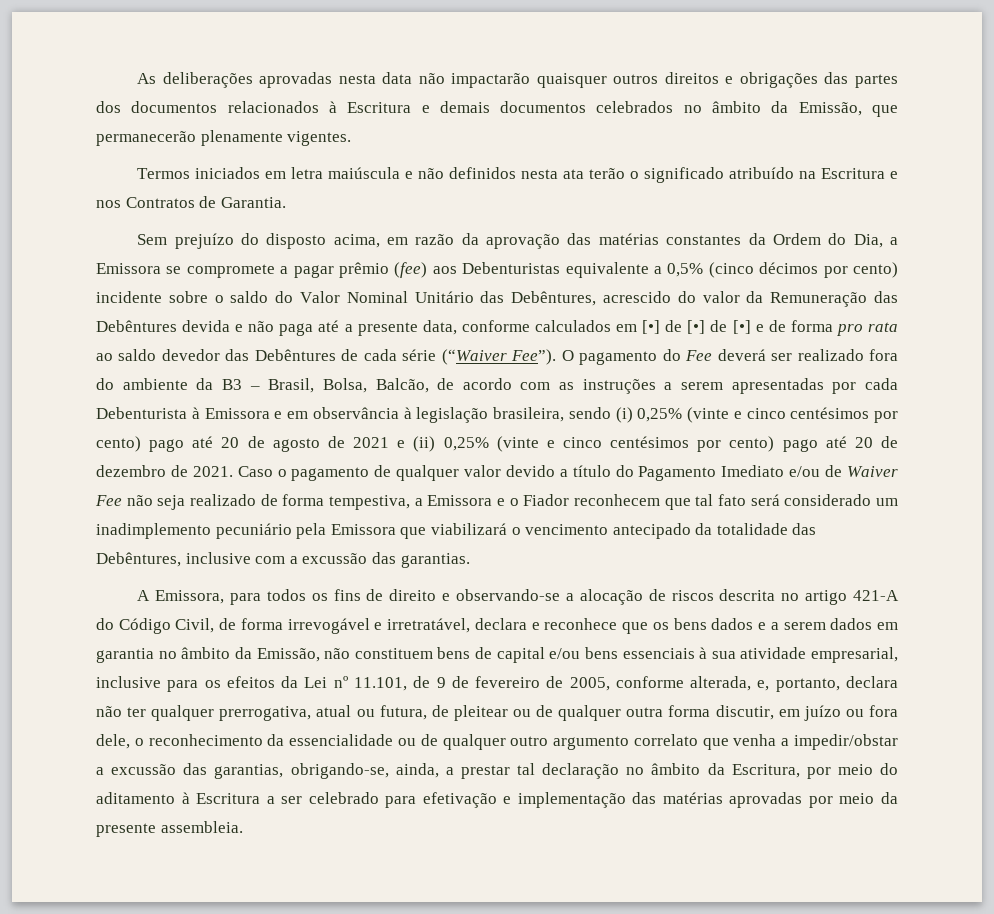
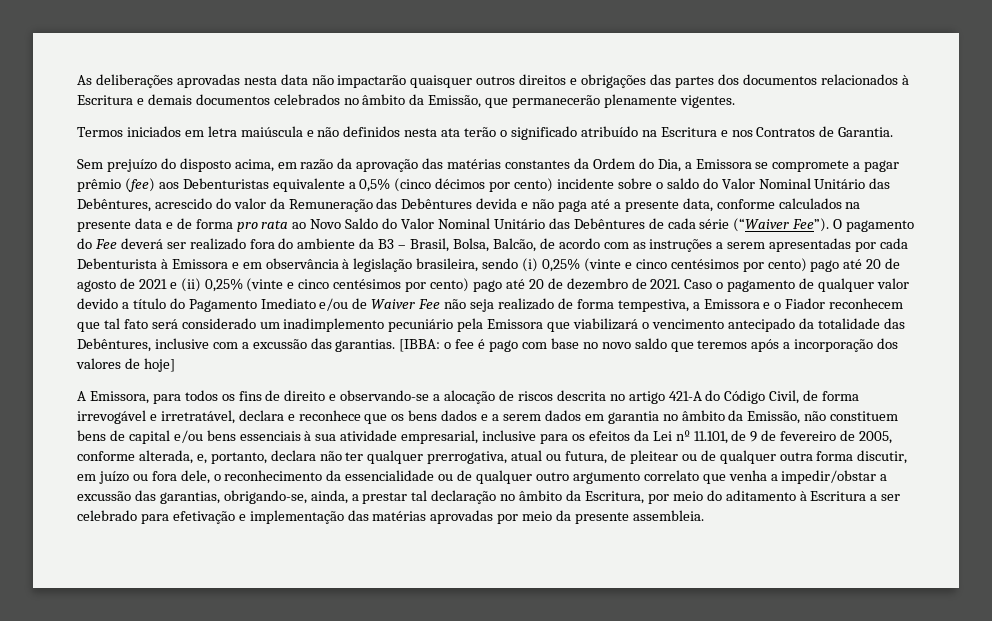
- Sem prejuízo do disposto acima, em razão da aprovação das matérias constantes da Ordem do Dia, a Emissora se compromete a pagar prêmio (fee) aos Debenturistas equivalente a 0,5% (cinco décimos por cento) incidente sobre o saldo do Valor Nominal Unitário das Debêntures, acrescido do valor da Remuneração das Debêntures devida e não paga até a presente data, conforme calculados em [•] de [•] de [•] e de forma pro rata ao saldo devedor das Debêntures de cada série (“Waiver Fee”).
+ Sem prejuízo do disposto acima, em razão da aprovação das matérias constantes da Ordem do Dia, a Emissora se compromete a pagar prêmio (fee) aos Debenturistas equivalente a 0,5% (cinco décimos por cento) incidente sobre o saldo do Valor Nominal Unitário das Debêntures, acrescido do valor da Remuneração das Debêntures devida e não paga até a presente data, conforme calculados na presente data e de forma pro rata ao Novo Saldo do Valor Nominal Unitário das Debêntures de cada série (“Waiver Fee”).
+ [IBBA: o fee é pago com base no novo saldo que teremos após a incorporação dos valores de hoje]

